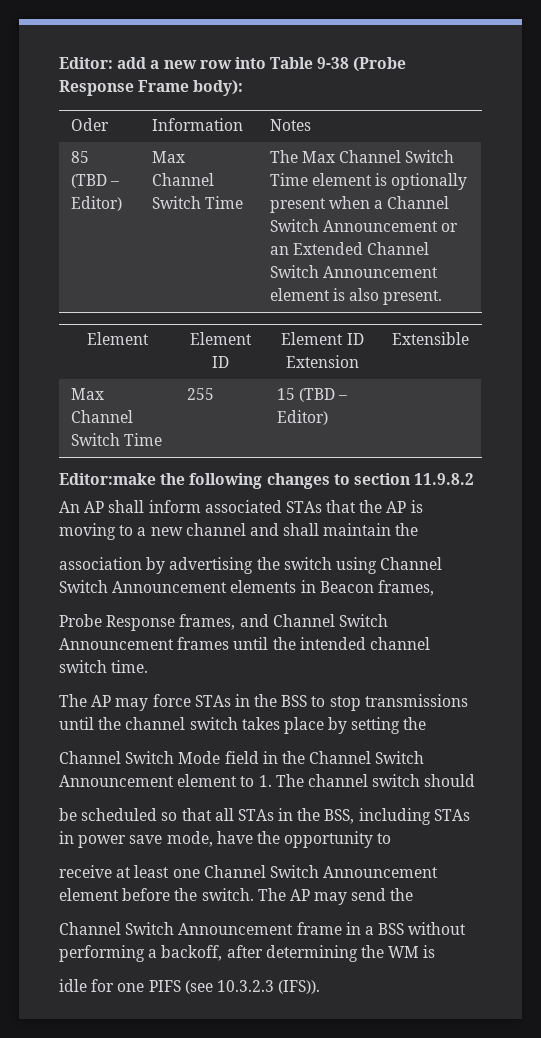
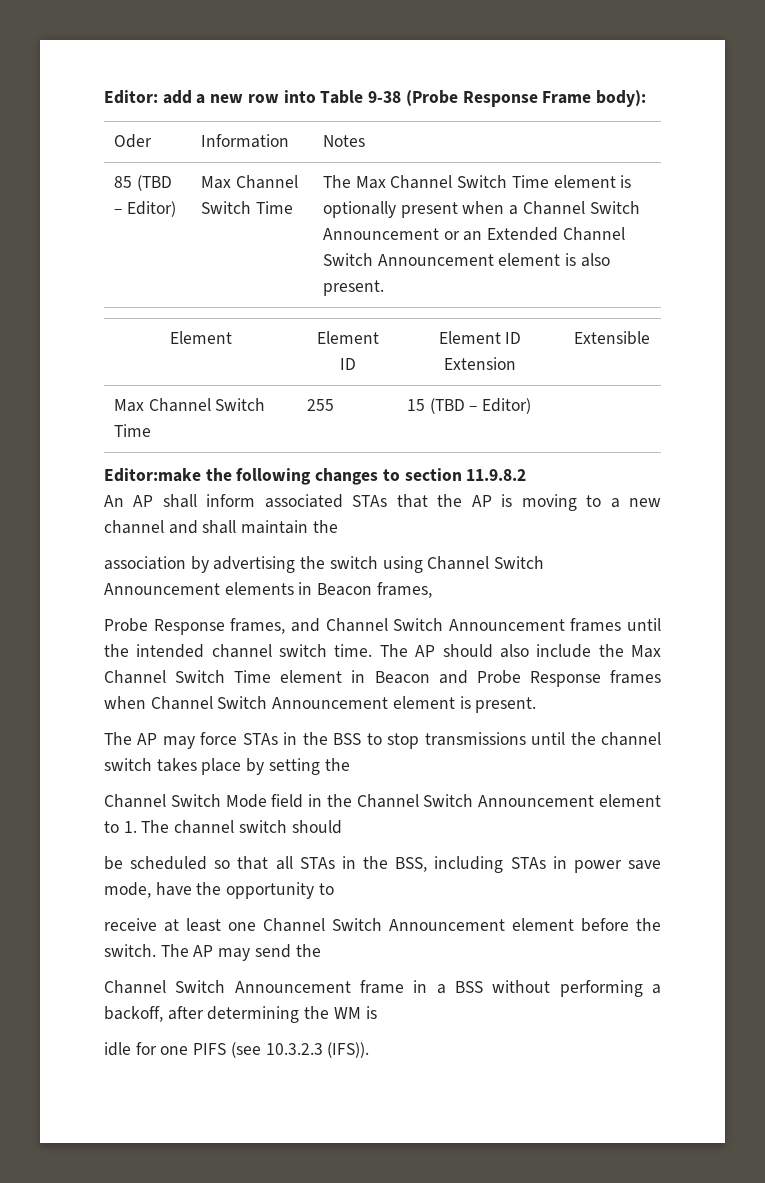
+ The AP should also include the Max Channel Switch Time element in Beacon and Probe Response frames when Channel Switch Announcement element is present.

